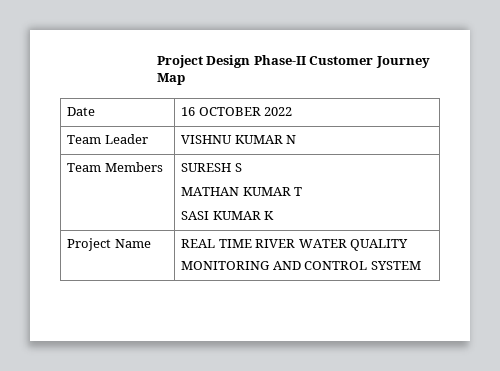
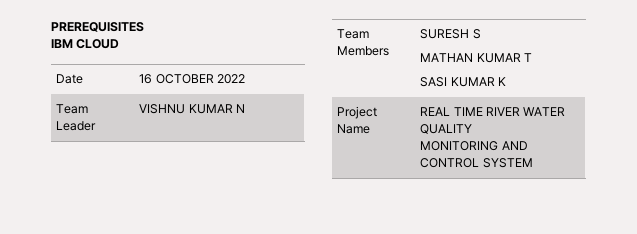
- Project Design Phase-II Customer Journey Map
+ PREREQUISITES
+ IBM CLOUD

